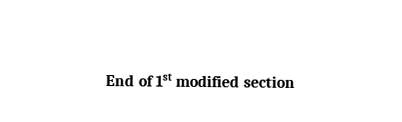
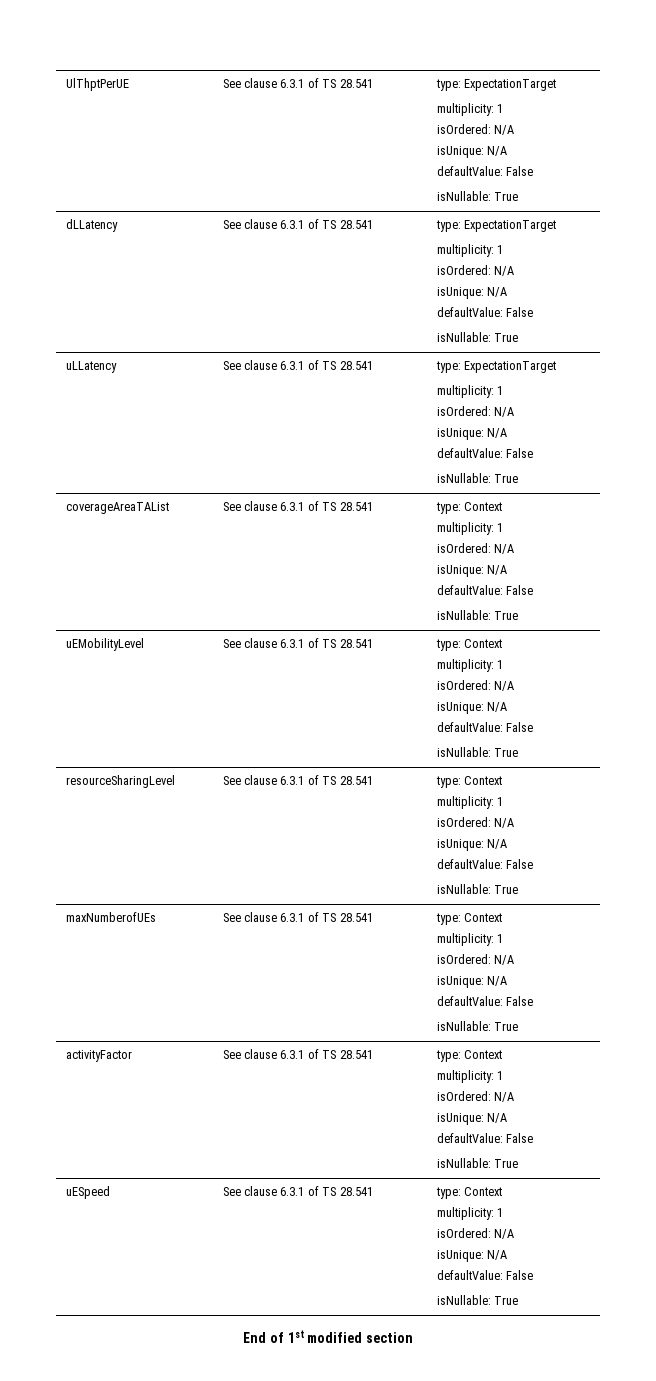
+ UlThptPerUE | See clause 6.3.1 of TS 28.541 | type: ExpectationTarget
+ multiplicity: 1
+ isOrdered: N/A
+ isUnique: N/A
+ defaultValue: False
+ isNullable: True
+ dLLatency | See clause 6.3.1 of TS 28.541 | type: ExpectationTarget
+ multiplicity: 1
+ isOrdered: N/A
+ isUnique: N/A
+ defaultValue: False
+ isNullable: True
+ uLLatency | See clause 6.3.1 of TS 28.541 | type: ExpectationTarget
+ multiplicity: 1
+ isOrdered: N/A
+ isUnique: N/A
+ defaultValue: False
+ isNullable: True
+ coverageAreaTAList | See clause 6.3.1 of TS 28.541 | type: Context
+ multiplicity: 1
+ isOrdered: N/A
+ isUnique: N/A
+ defaultValue: False
+ isNullable: True
+ uEMobilityLevel | See clause 6.3.1 of TS 28.541 | type: Context
+ multiplicity: 1
+ isOrdered: N/A
+ isUnique: N/A
+ defaultValue: False
+ isNullable: True
+ resourceSharingLevel | See clause 6.3.1 of TS 28.541 | type: Context
+ multiplicity: 1
+ isOrdered: N/A
+ isUnique: N/A
+ defaultValue: False
+ isNullable: True
+ maxNumberofUEs | See clause 6.3.1 of TS 28.541 | type: Context
+ multiplicity: 1
+ isOrdered: N/A
+ isUnique: N/A
+ defaultValue: False
+ isNullable: True
+ activityFactor | See clause 6.3.1 of TS 28.541 | type: Context
+ multiplicity: 1
+ isOrdered: N/A
+ isUnique: N/A
+ defaultValue: False
+ isNullable: True
+ uESpeed | See clause 6.3.1 of TS 28.541 | type: Context
+ multiplicity: 1
+ isOrdered: N/A
+ isUnique: N/A
+ defaultValue: False
+ isNullable: True

